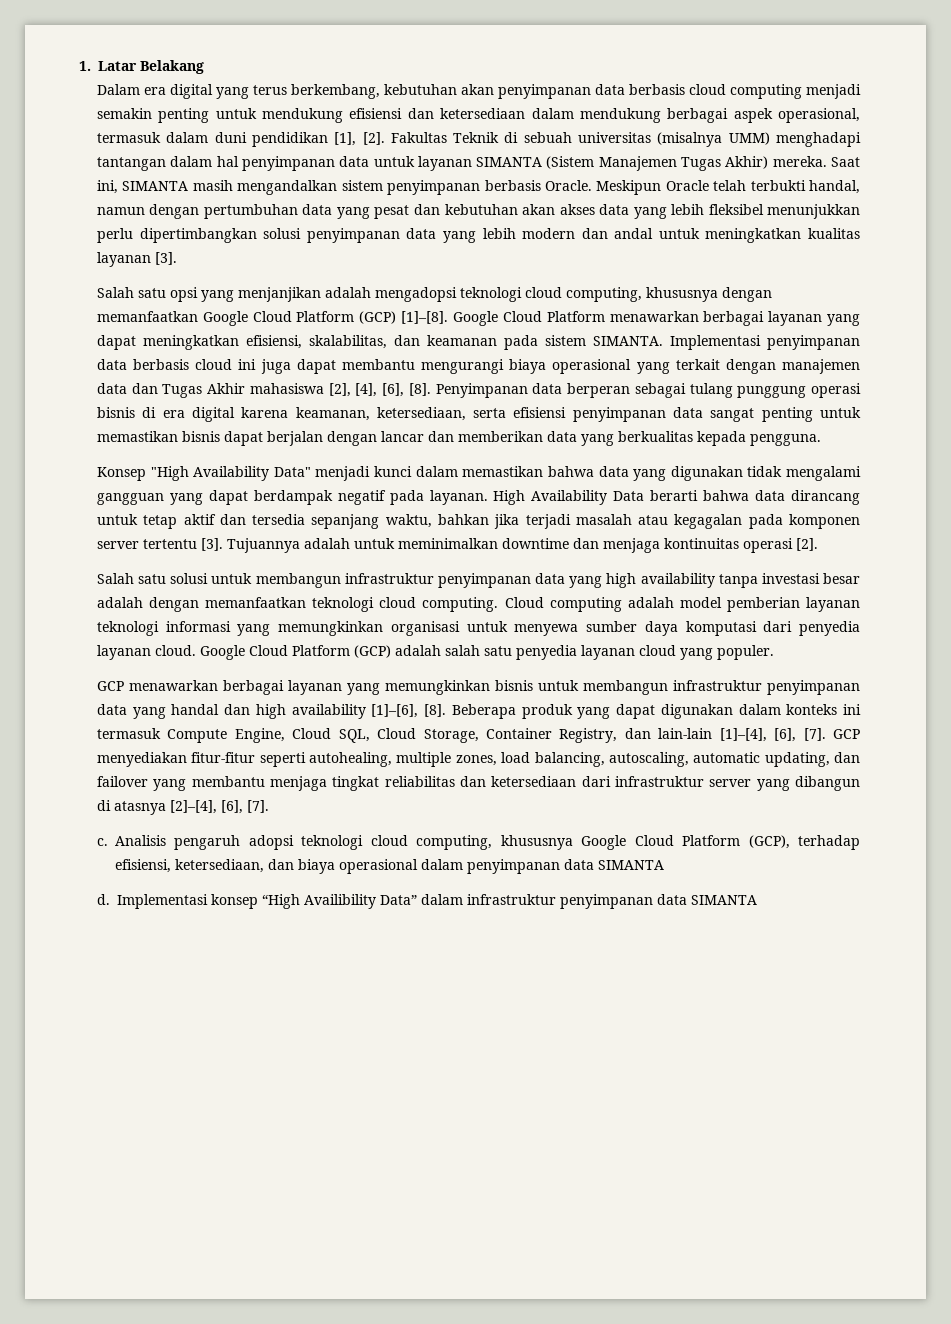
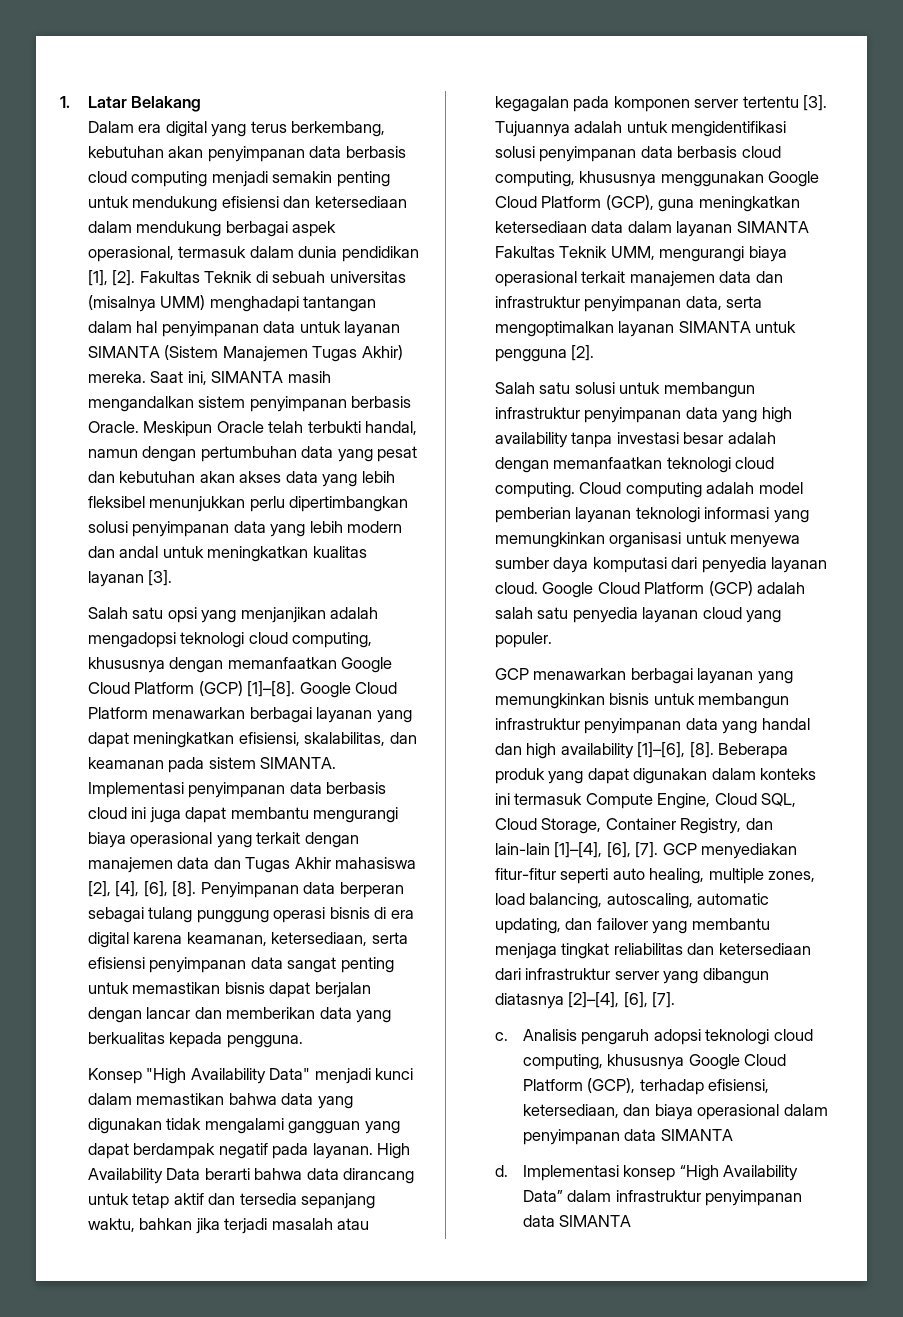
- Dalam era digital yang terus berkembang, kebutuhan akan penyimpanan data berbasis cloud computing menjadi semakin penting untuk mendukung efisiensi dan ketersediaan dalam mendukung berbagai aspek operasional, termasuk dalam duni pendidikan [1], [2].
+ Dalam era digital yang terus berkembang, kebutuhan akan penyimpanan data berbasis cloud computing menjadi semakin penting untuk mendukung efisiensi dan ketersediaan dalam mendukung berbagai aspek operasional, termasuk dalam dunia pendidikan [1], [2].
- Tujuannya adalah untuk meminimalkan downtime dan menjaga kontinuitas operasi [2].
+ Tujuannya adalah untuk mengidentifikasi solusi penyimpanan data berbasis cloud computing, khususnya menggunakan Google Cloud Platform (GCP), guna meningkatkan ketersediaan data dalam layanan SIMANTA Fakultas Teknik UMM, mengurangi biaya operasional terkait manajemen data dan infrastruktur penyimpanan data, serta mengoptimalkan layanan SIMANTA untuk pengguna [2].
- GCP menyediakan fitur-fitur seperti autohealing, multiple zones, load balancing, autoscaling, automatic updating, dan failover yang membantu menjaga tingkat reliabilitas dan ketersediaan dari infrastruktur server yang dibangun di atasnya [2]–[4], [6], [7].
+ GCP menyediakan fitur-fitur seperti auto healing, multiple zones, load balancing, autoscaling, automatic updating, dan failover yang membantu menjaga tingkat reliabilitas dan ketersediaan dari infrastruktur server yang dibangun diatasnya [2]–[4], [6], [7].
- Implementasi konsep “High Availibility Data” dalam infrastruktur penyimpanan data SIMANTA
+ Implementasi konsep “High Availability Data” dalam infrastruktur penyimpanan data SIMANTA

